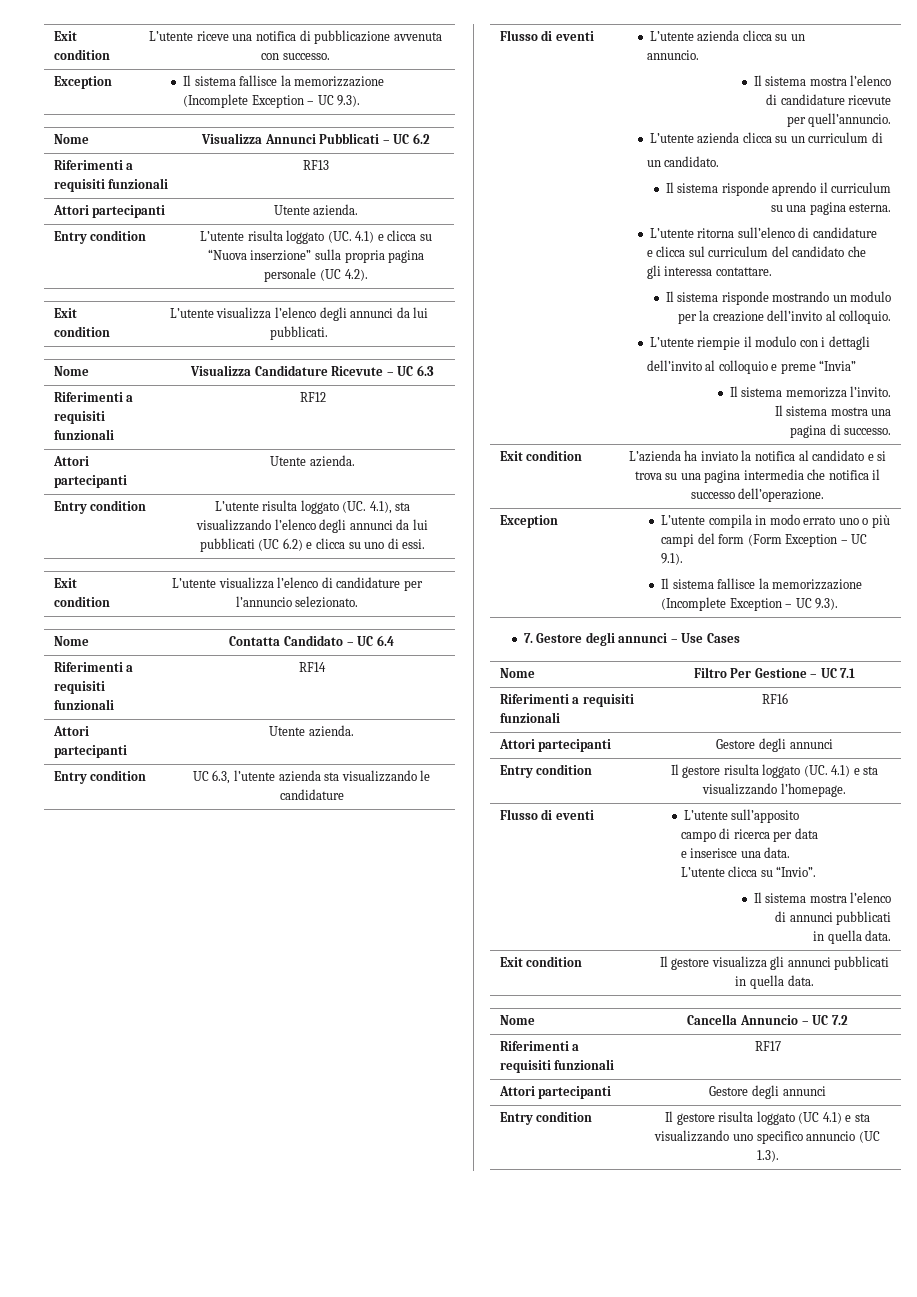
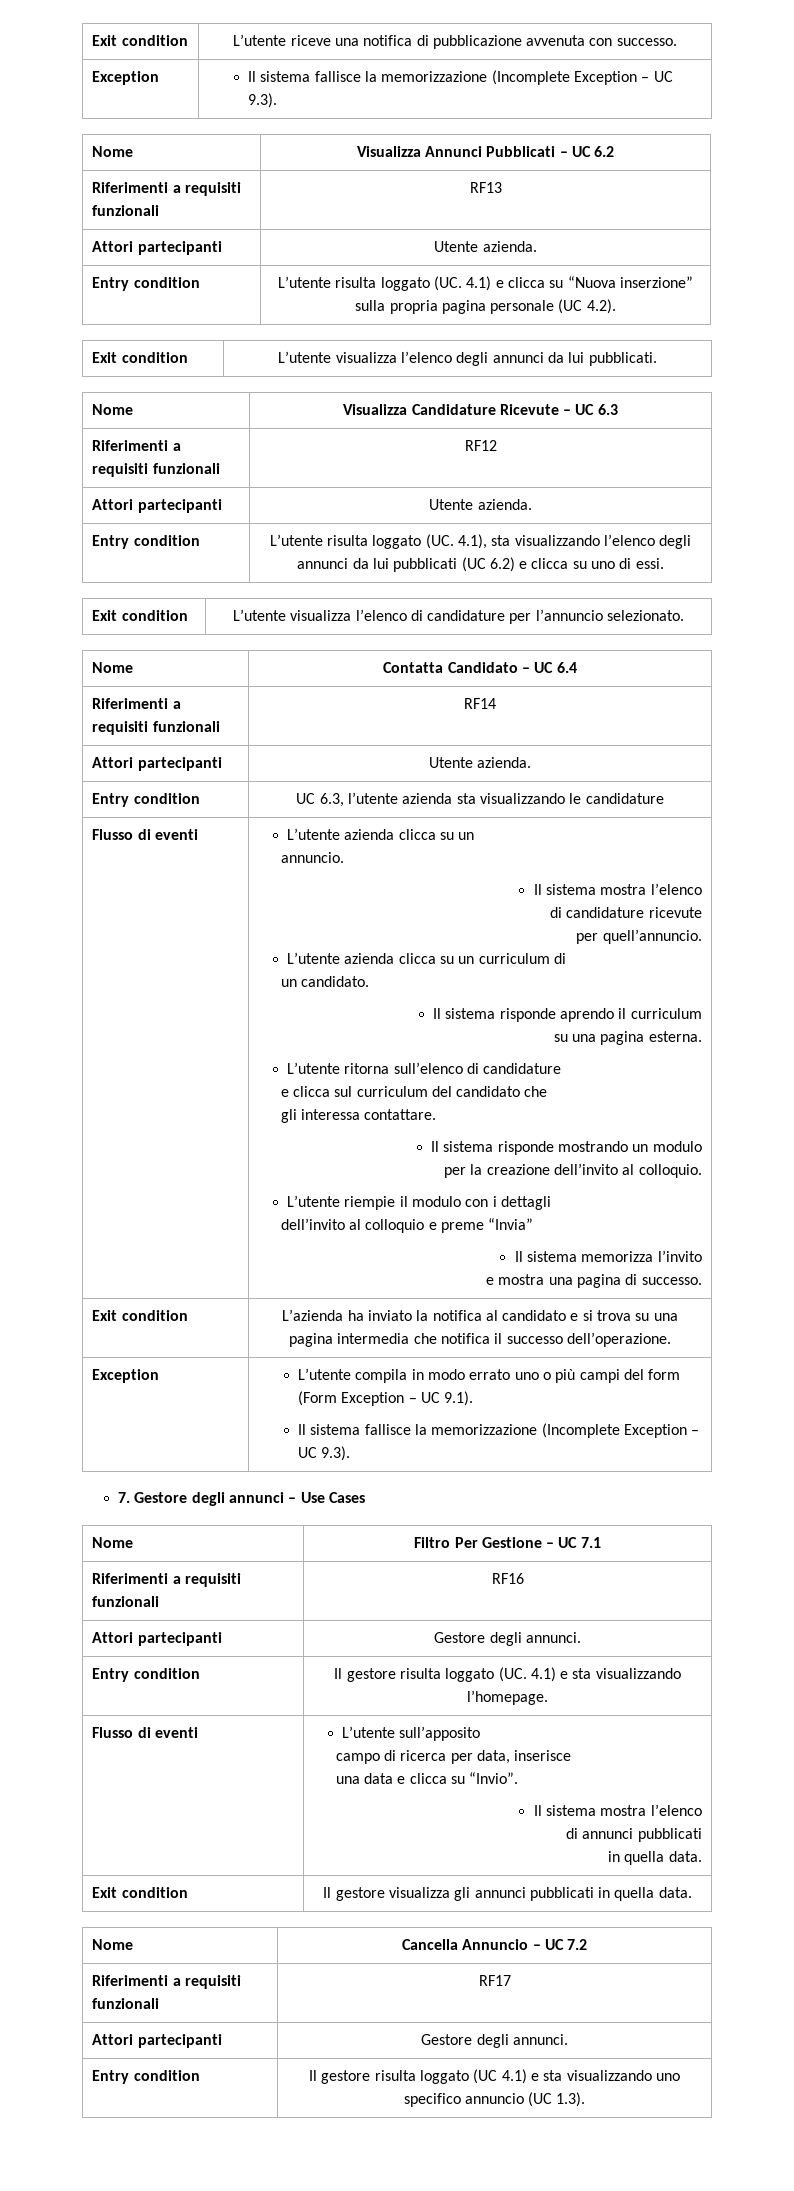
- Il sistema memorizza l’invito.
- Il sistema mostra una
- pagina di successo.
+ Il sistema memorizza l’invito
+ e mostra una pagina di successo.
  Riferimenti a requisiti funzionali | RF16
- Attori partecipanti | Gestore degli annunci
+ Attori partecipanti | Gestore degli annunci.
  Flusso di eventi | L’utente sull’apposito
- campo di ricerca per data
- e inserisce una data.
- L’utente clicca su “Invio”.
+ campo di ricerca per data, inserisce
+ una data e clicca su “Invio”.
  Riferimenti a requisiti funzionali | RF17
- Attori partecipanti | Gestore degli annunci
+ Attori partecipanti | Gestore degli annunci.

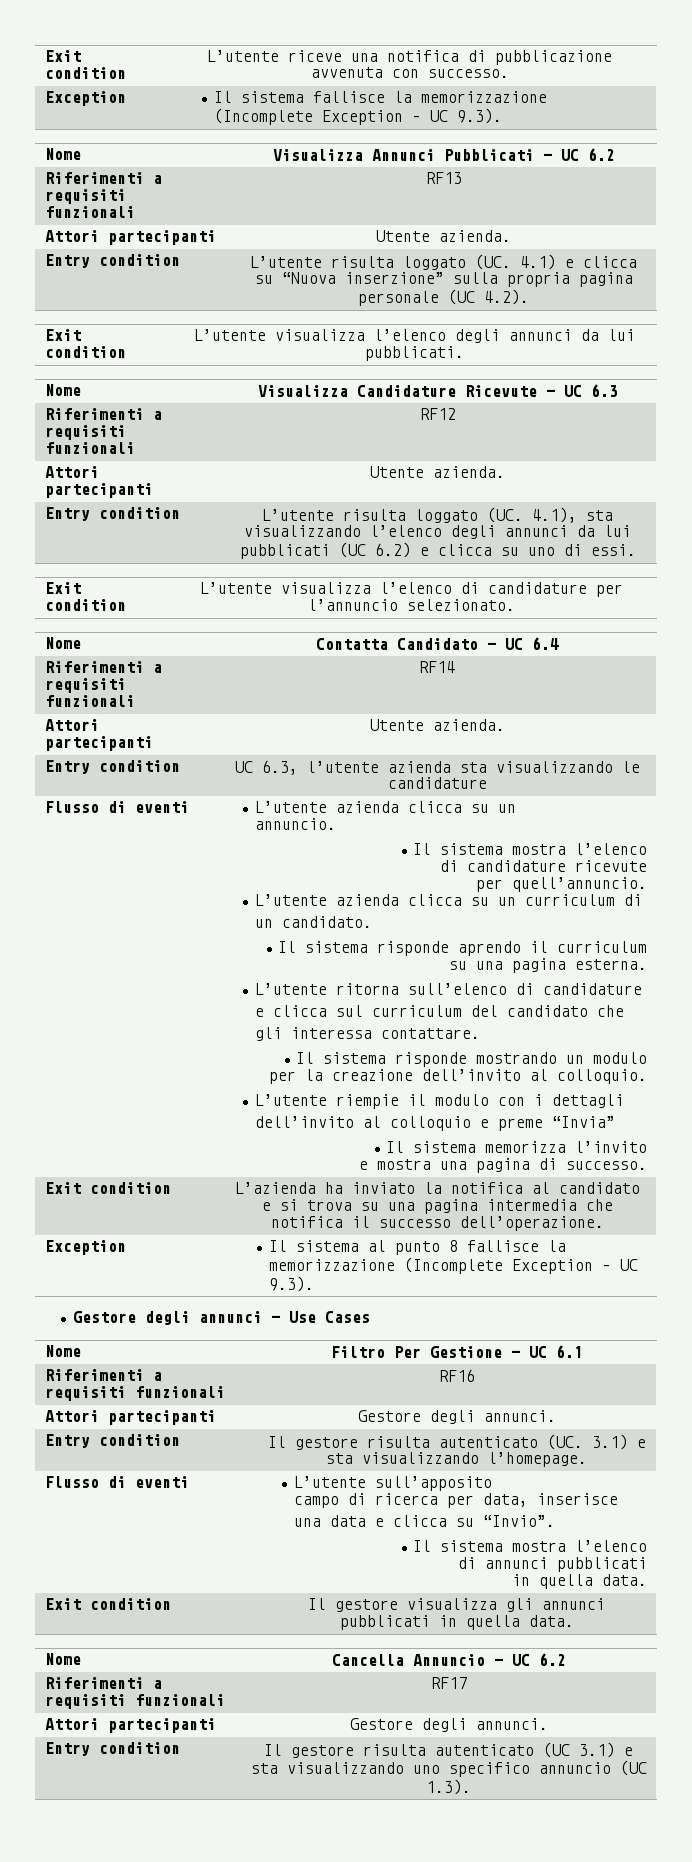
- Exception | L’utente compila in modo errato uno o più campi del form (Form Exception – UC 9.1).
- Il sistema fallisce la memorizzazione (Incomplete Exception – UC 9.3).
- 7. Gestore degli annunci – Use Cases
+ Exception | Il sistema al punto 8 fallisce la memorizzazione (Incomplete Exception – UC 9.3).
+ Gestore degli annunci – Use Cases
- Nome | Filtro Per Gestione – UC 7.1
+ Nome | Filtro Per Gestione – UC 6.1
- Entry condition | Il gestore risulta loggato (UC. 4.1) e sta visualizzando l’homepage.
+ Entry condition | Il gestore risulta autenticato (UC. 3.1) e sta visualizzando l’homepage.
- Nome | Cancella Annuncio – UC 7.2
+ Nome | Cancella Annuncio – UC 6.2
- Entry condition | Il gestore risulta loggato (UC 4.1) e sta visualizzando uno specifico annuncio (UC 1.3).
+ Entry condition | Il gestore risulta autenticato (UC 3.1) e sta visualizzando uno specifico annuncio (UC 1.3).

